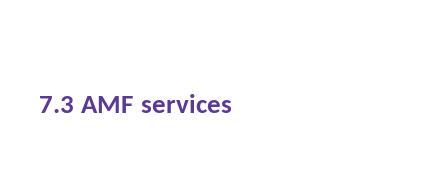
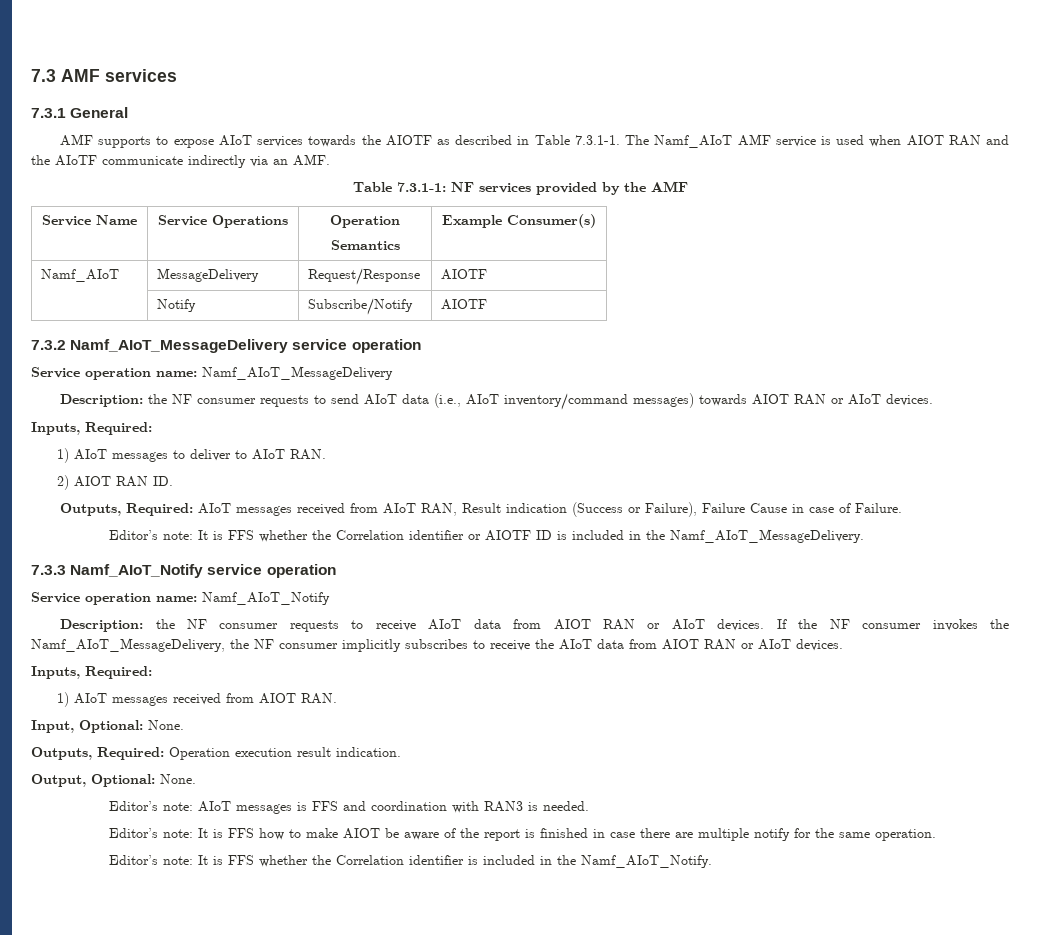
+ 7.3.1 General
+ AMF supports to expose AIoT services towards the AIOTF as described in Table 7.3.1-1. The Namf_AIoT AMF service is used when AIOT RAN and the AIoTF communicate indirectly via an AMF.
+ Table 7.3.1-1: NF services provided by the AMF
+ Service Name | Service Operations | Operation
+ Semantics | Example Consumer(s)
+ Namf_AIoT | MessageDelivery | Request/Response | AIOTF
+ | Notify | Subscribe/Notify | AIOTF
+ 7.3.2 Namf_AIoT_MessageDelivery service operation
+ Service operation name: Namf_AIoT_MessageDelivery
+ Description: the NF consumer requests to send AIoT data (i.e., AIoT inventory/command messages) towards AIOT RAN or AIoT devices.
+ Inputs, Required:
+ 1) AIoT messages to deliver to AIoT RAN.
+ 2) AIOT RAN ID.
+ Outputs, Required: AIoT messages received from AIoT RAN, Result indication (Success or Failure), Failure Cause in case of Failure.
+ Editor’s note: It is FFS whether the Correlation identifier or AIOTF ID is included in the Namf_AIoT_MessageDelivery.
+ 7.3.3 Namf_AIoT_Notify service operation
+ Service operation name: Namf_AIoT_Notify
+ Description: the NF consumer requests to receive AIoT data from AIOT RAN or AIoT devices. If the NF consumer invokes the Namf_AIoT_MessageDelivery, the NF consumer implicitly subscribes to receive the AIoT data from AIOT RAN or AIoT devices.
+ Inputs, Required:
+ 1) AIoT messages received from AIOT RAN.
+ Input, Optional: None.
+ Outputs, Required: Operation execution result indication.
+ Output, Optional: None.
+ Editor’s note: AIoT messages is FFS and coordination with RAN3 is needed.
+ Editor’s note: It is FFS how to make AIOT be aware of the report is finished in case there are multiple notify for the same operation.
+ Editor’s note: It is FFS whether the Correlation identifier is included in the Namf_AIoT_Notify.

